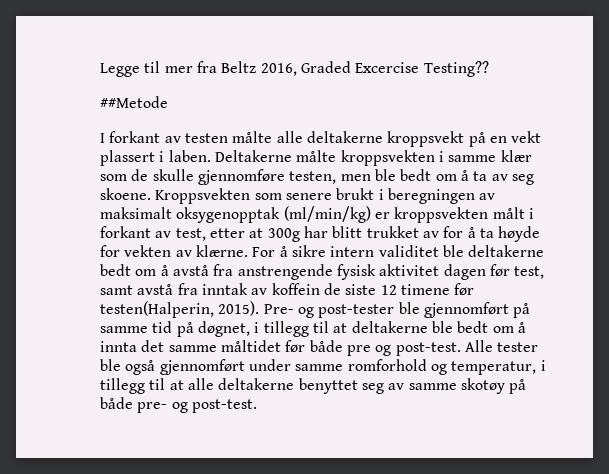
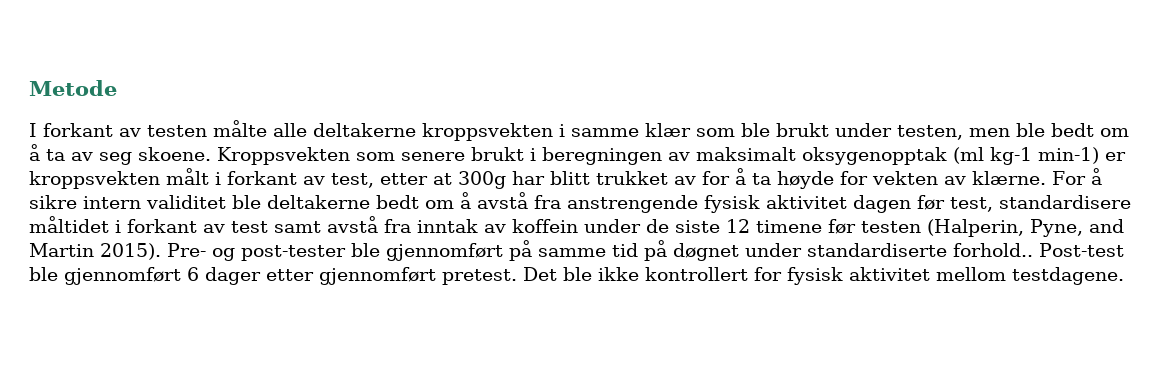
- Legge til mer fra Beltz 2016, Graded Excercise Testing??
- ##Metode
+ Metode
- I forkant av testen målte alle deltakerne kroppsvekt på en vekt plassert i laben. Deltakerne målte kroppsvekten i samme klær som de skulle gjennomføre testen, men ble bedt om å ta av seg skoene.
+ I forkant av testen målte alle deltakerne kroppsvekten i samme klær som ble brukt under testen, men ble bedt om å ta av seg skoene.
- Kroppsvekten som senere brukt i beregningen av maksimalt oksygenopptak (ml/min/kg) er kroppsvekten målt i forkant av test, etter at 300g har blitt trukket av for å ta høyde for vekten av klærne.
+ Kroppsvekten som senere brukt i beregningen av maksimalt oksygenopptak (ml kg-1 min-1) er kroppsvekten målt i forkant av test, etter at 300g har blitt trukket av for å ta høyde for vekten av klærne.
- For å sikre intern validitet ble deltakerne bedt om å avstå fra anstrengende fysisk aktivitet dagen før test, samt avstå fra inntak av koffein de siste 12 timene før testen(Halperin, 2015).
+ For å sikre intern validitet ble deltakerne bedt om å avstå fra anstrengende fysisk aktivitet dagen før test, standardisere måltidet i forkant av test samt avstå fra inntak av koffein under de siste 12 timene før testen (Halperin, Pyne, and Martin 2015).
- Pre- og post-tester ble gjennomført på samme tid på døgnet, i tillegg til at deltakerne ble bedt om å innta det samme måltidet før både pre og post-test. Alle tester ble også gjennomført under samme romforhold og temperatur, i tillegg til at alle deltakerne benyttet seg av samme skotøy på både pre- og post-test.
+ Pre- og post-tester ble gjennomført på samme tid på døgnet under standardiserte forhold.. Post-test ble gjennomført 6 dager etter gjennomført pretest. Det ble ikke kontrollert for fysisk aktivitet mellom testdagene.

